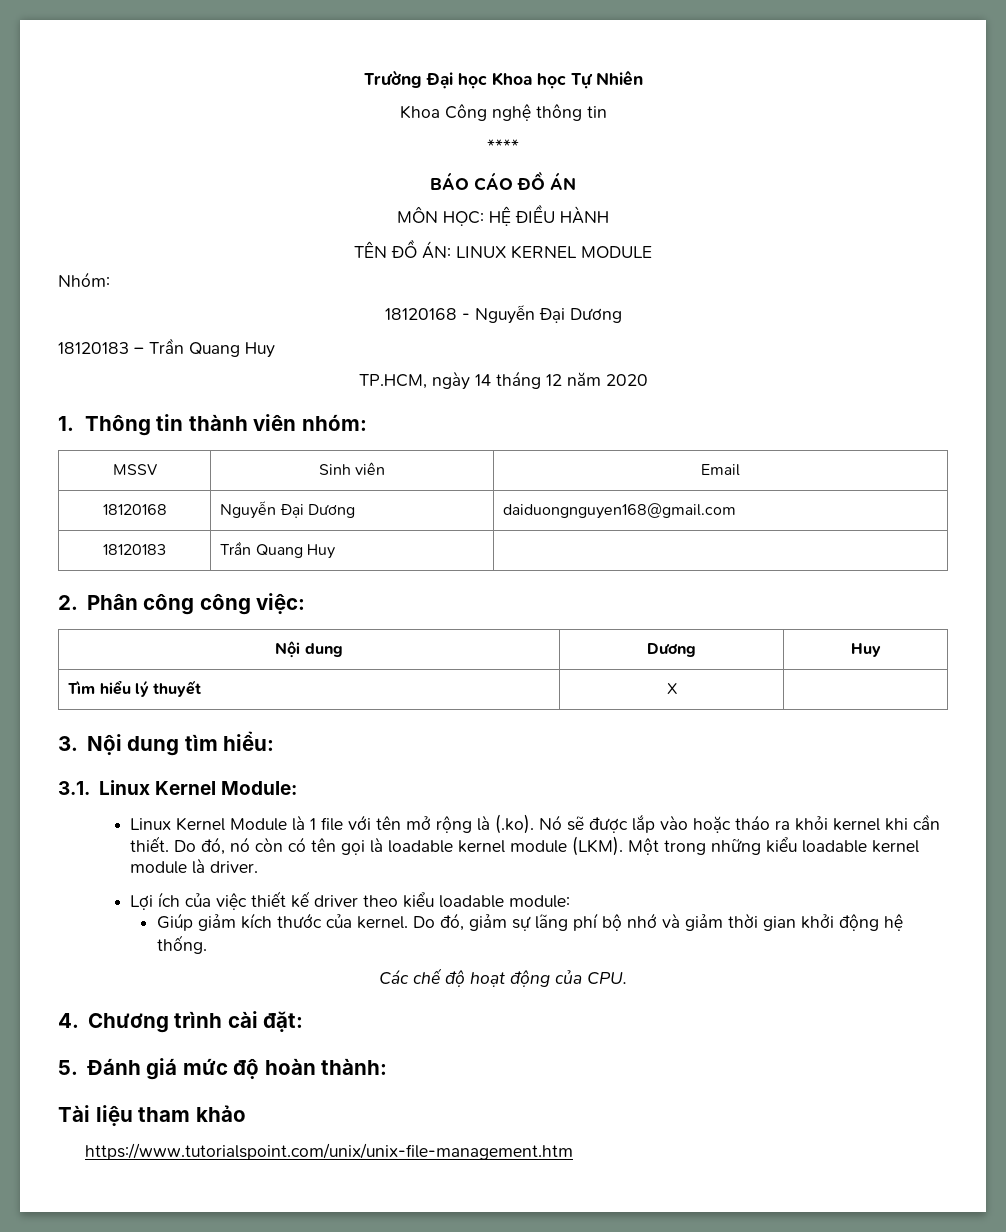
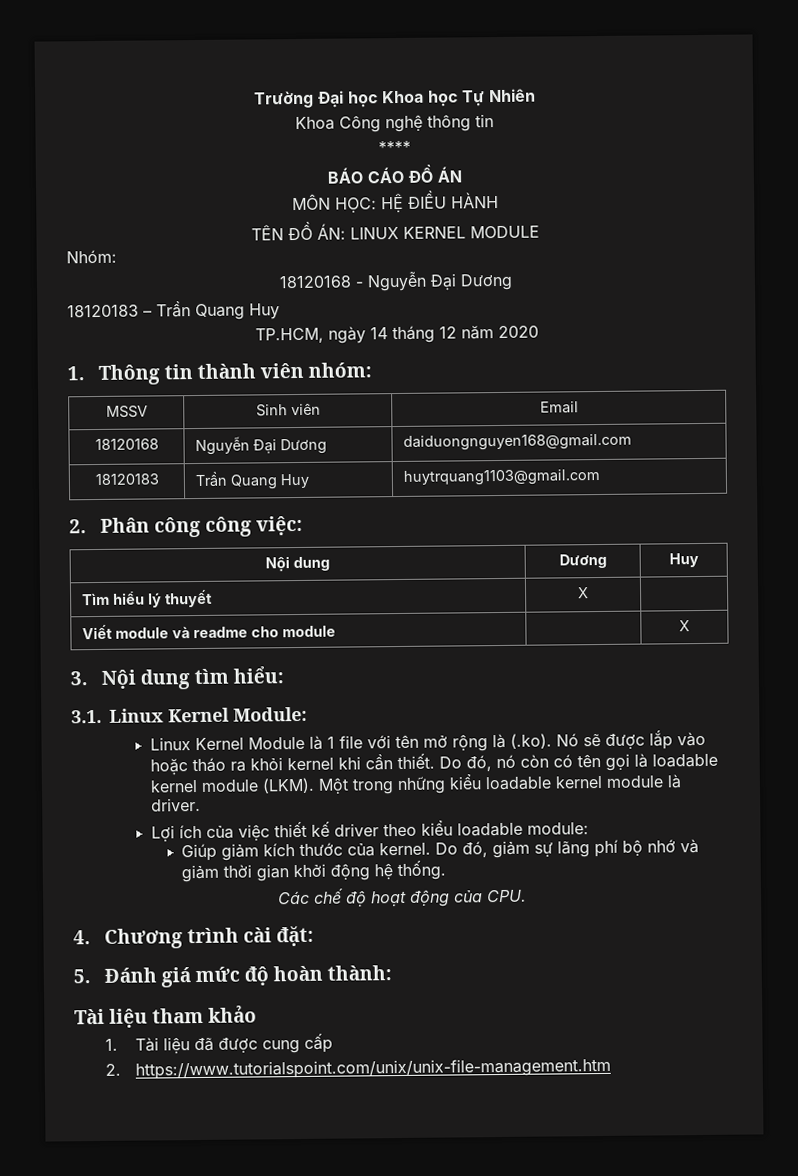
- 18120183 | Trần Quang Huy |
+ 18120183 | Trần Quang Huy | huytrquang1103@gmail.com
+ Viết module và readme cho module | | X
- https://www.tutorialspoint.com/unix/unix-file-management.htm
+ 1. Tài liệu đã được cung cấp
+ 2. https://www.tutorialspoint.com/unix/unix-file-management.htm

